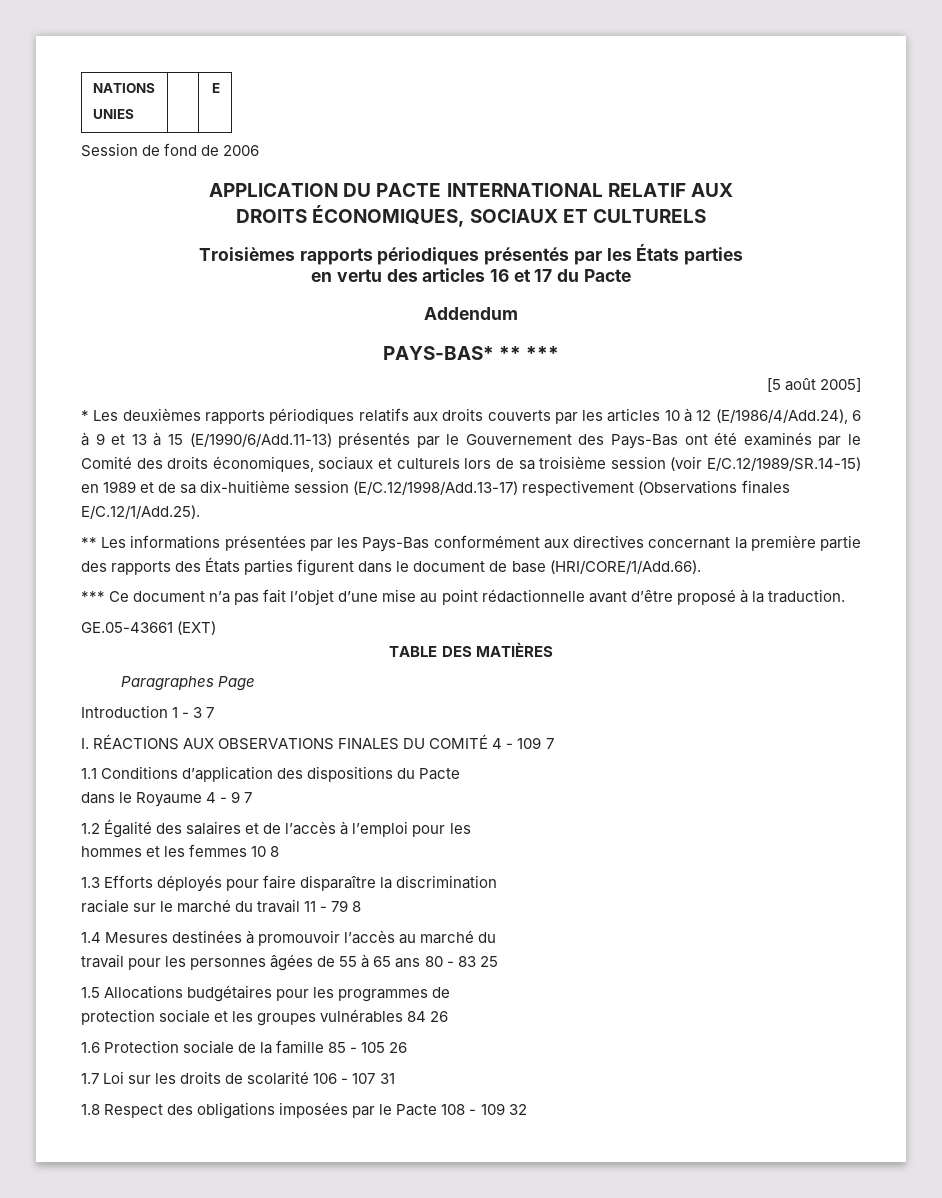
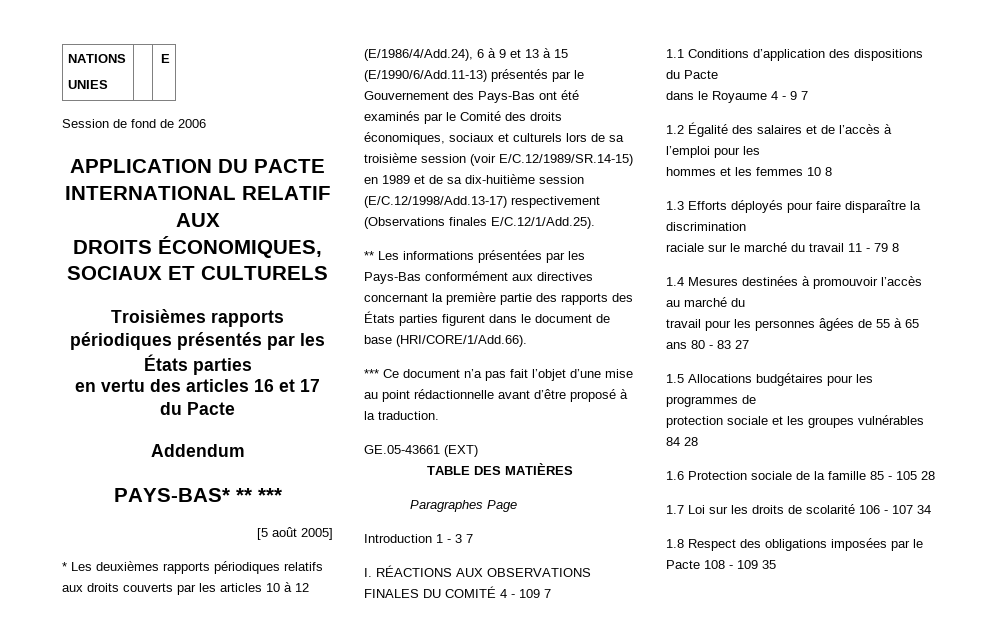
- travail pour les personnes âgées de 55 à 65 ans 80 - 83 25
+ travail pour les personnes âgées de 55 à 65 ans 80 - 83 27
- protection sociale et les groupes vulnérables 84 26
+ protection sociale et les groupes vulnérables 84 28
- 1.6 Protection sociale de la famille 85 - 105 26
+ 1.6 Protection sociale de la famille 85 - 105 28
- 1.7 Loi sur les droits de scolarité 106 - 107 31
+ 1.7 Loi sur les droits de scolarité 106 - 107 34
- 1.8 Respect des obligations imposées par le Pacte 108 - 109 32
+ 1.8 Respect des obligations imposées par le Pacte 108 - 109 35

